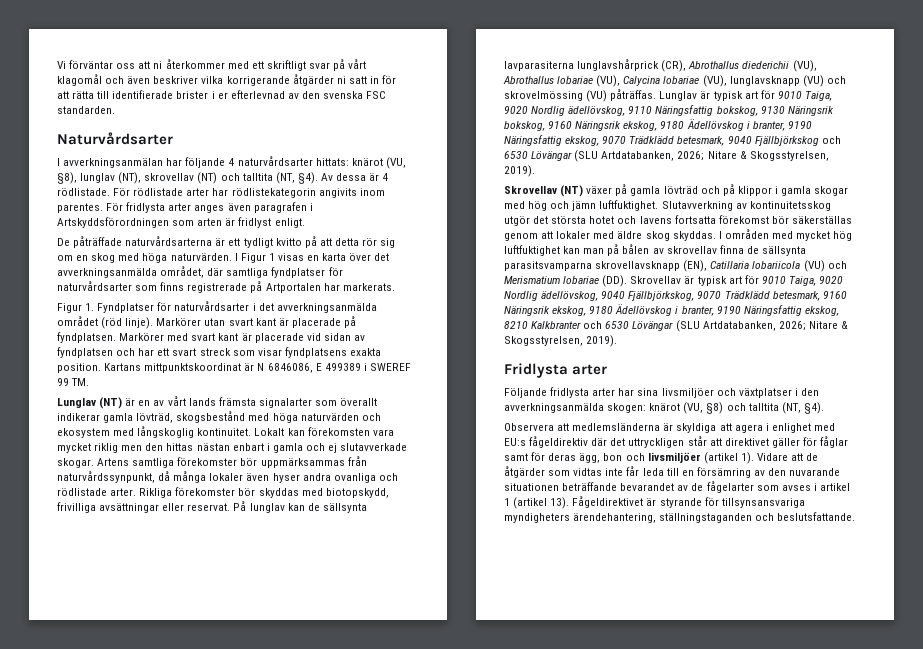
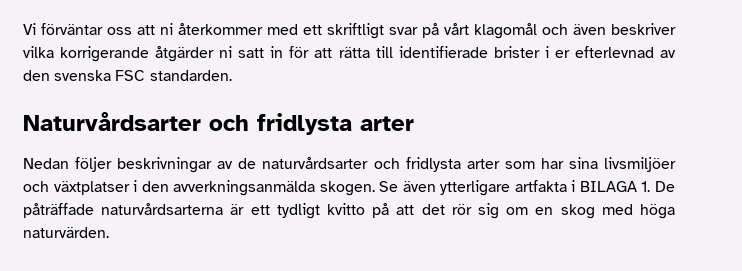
- Naturvårdsarter
- I avverkningsanmälan har följande 4 naturvårdsarter hittats: knärot (VU, §8), lunglav (NT), skrovellav (NT) och talltita (NT, §4). Av dessa är 4 rödlistade. För rödlistade arter har rödlistekategorin angivits inom parentes. För fridlysta arter anges även paragrafen i Artskyddsförordningen som arten är fridlyst enligt.
- De påträffade naturvårdsarterna är ett tydligt kvitto på att detta rör sig om en skog med höga naturvärden. I Figur 1 visas en karta över det avverkningsanmälda området, där samtliga fyndplatser för naturvårdsarter som finns registrerade på Artportalen har markerats.
- Figur 1. Fyndplatser för naturvårdsarter i det avverkningsanmälda området (röd linje). Markörer utan svart kant är placerade på fyndplatsen. Markörer med svart kant är placerade vid sidan av fyndplatsen och har ett svart streck som visar fyndplatsens exakta position. Kartans mittpunktskoordinat är N 6846086, E 499389 i SWEREF 99 TM.
- Lunglav (NT) är en av vårt lands främsta signalarter som överallt indikerar gamla lövträd, skogsbestånd med höga naturvärden och ekosystem med långskoglig kontinuitet. Lokalt kan förekomsten vara mycket riklig men den hittas nästan enbart i gamla och ej slutavverkade skogar. Artens samtliga förekomster bör uppmärksammas från naturvårdssynpunkt, då många lokaler även hyser andra ovanliga och rödlistade arter. Rikliga förekomster bör skyddas med biotopskydd, frivilliga avsättningar eller reservat. På lunglav kan de sällsynta lavparasiterna lunglavshårprick (CR), Abrothallus diederichii (VU), Abrothallus lobariae (VU), Calycina lobariae (VU), lunglavsknapp (VU) och skrovelmössing (VU) påträffas. Lunglav är typisk art för 9010 Taiga, 9020 Nordlig ädellövskog, 9110 Näringsfattig bokskog, 9130 Näringsrik bokskog, 9160 Näringsrik ekskog, 9180 Ädellövskog i branter, 9190 Näringsfattig ekskog, 9070 Trädklädd betesmark, 9040 Fjällbjörkskog och 6530 Lövängar (SLU Artdatabanken, 2026; Nitare & Skogsstyrelsen, 2019).
- Skrovellav (NT) växer på gamla lövträd och på klippor i gamla skogar med hög och jämn luftfuktighet. Slutavverkning av kontinuitetsskog utgör det största hotet och lavens fortsatta förekomst bör säkerställas genom att lokaler med äldre skog skyddas. I områden med mycket hög luftfuktighet kan man på bålen av skrovellav finna de sällsynta parasitsvamparna skrovellavsknapp (EN), Catillaria lobariicola (VU) och Merismatium lobariae (DD). Skrovellav är typisk art för 9010 Taiga, 9020 Nordlig ädellövskog, 9040 Fjällbjörkskog, 9070 Trädklädd betesmark, 9160 Näringsrik ekskog, 9180 Ädellövskog i branter, 9190 Näringsfattig ekskog, 8210 Kalkbranter och 6530 Lövängar (SLU Artdatabanken, 2026; Nitare & Skogsstyrelsen, 2019).
- Fridlysta arter
- Följande fridlysta arter har sina livsmiljöer och växtplatser i den avverkningsanmälda skogen: knärot (VU, §8) och talltita (NT, §4).
- Observera att medlemsländerna är skyldiga att agera i enlighet med EU:s fågeldirektiv där det uttryckligen står att direktivet gäller för fåglar samt för deras ägg, bon och livsmiljöer (artikel 1). Vidare att de åtgärder som vidtas inte får leda till en försämring av den nuvarande situationen beträffande bevarandet av de fågelarter som avses i artikel 1 (artikel 13). Fågeldirektivet är styrande för tillsynsansvariga myndigheters ärendehantering, ställningstaganden och beslutsfattande.
+ Naturvårdsarter och fridlysta arter
+ Nedan följer beskrivningar av de naturvårdsarter och fridlysta arter som har sina livsmiljöer och växtplatser i den avverkningsanmälda skogen. Se även ytterligare artfakta i BILAGA 1. De påträffade naturvårdsarterna är ett tydligt kvitto på att det rör sig om en skog med höga naturvärden.

